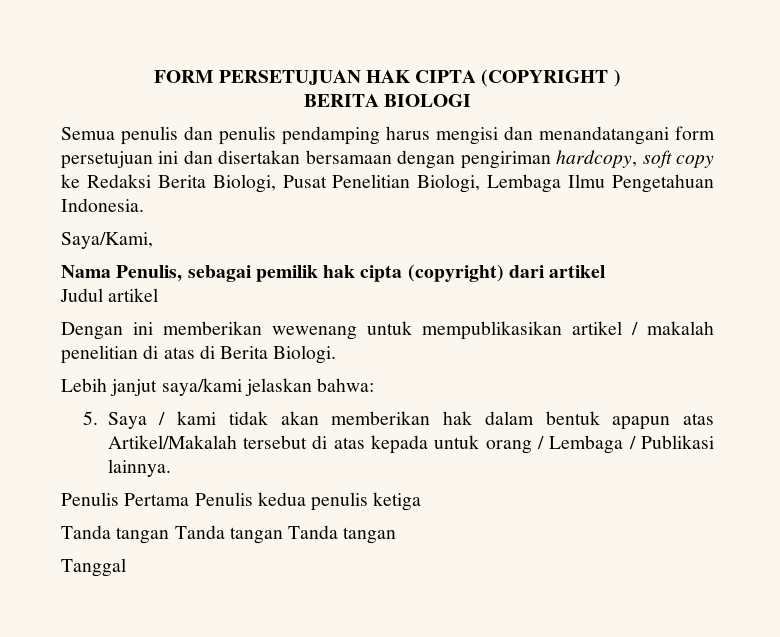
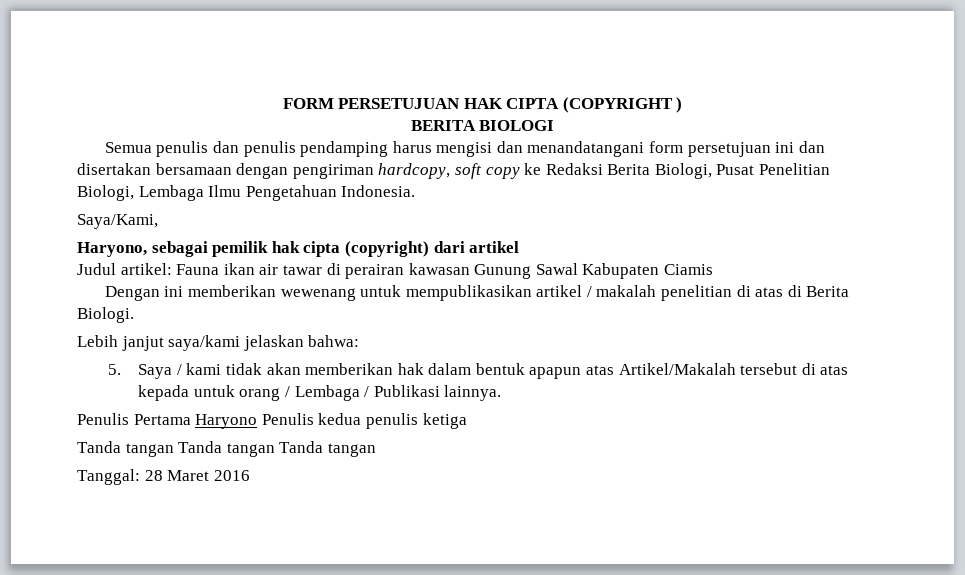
- Nama Penulis, sebagai pemilik hak cipta (copyright) dari artikel
+ Haryono, sebagai pemilik hak cipta (copyright) dari artikel
- Judul artikel
+ Judul artikel: Fauna ikan air tawar di perairan kawasan Gunung Sawal Kabupaten Ciamis
- Penulis Pertama Penulis kedua penulis ketiga
+ Penulis Pertama Haryono Penulis kedua penulis ketiga
- Tanggal
+ Tanggal: 28 Maret 2016

